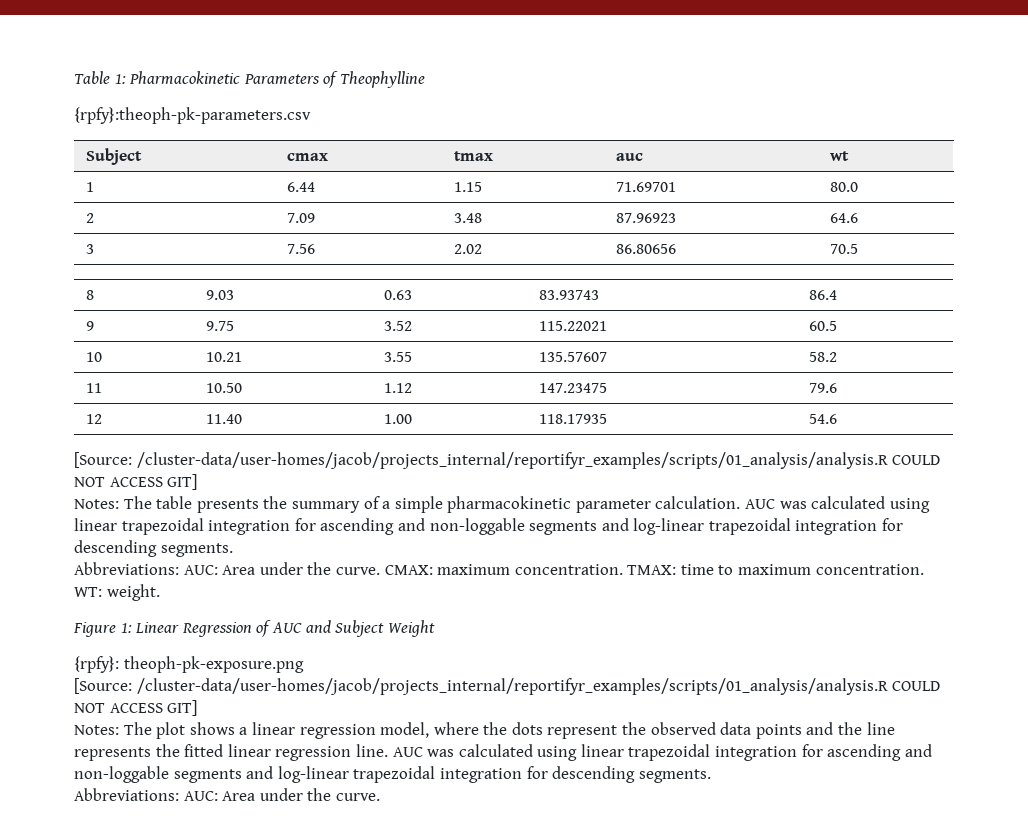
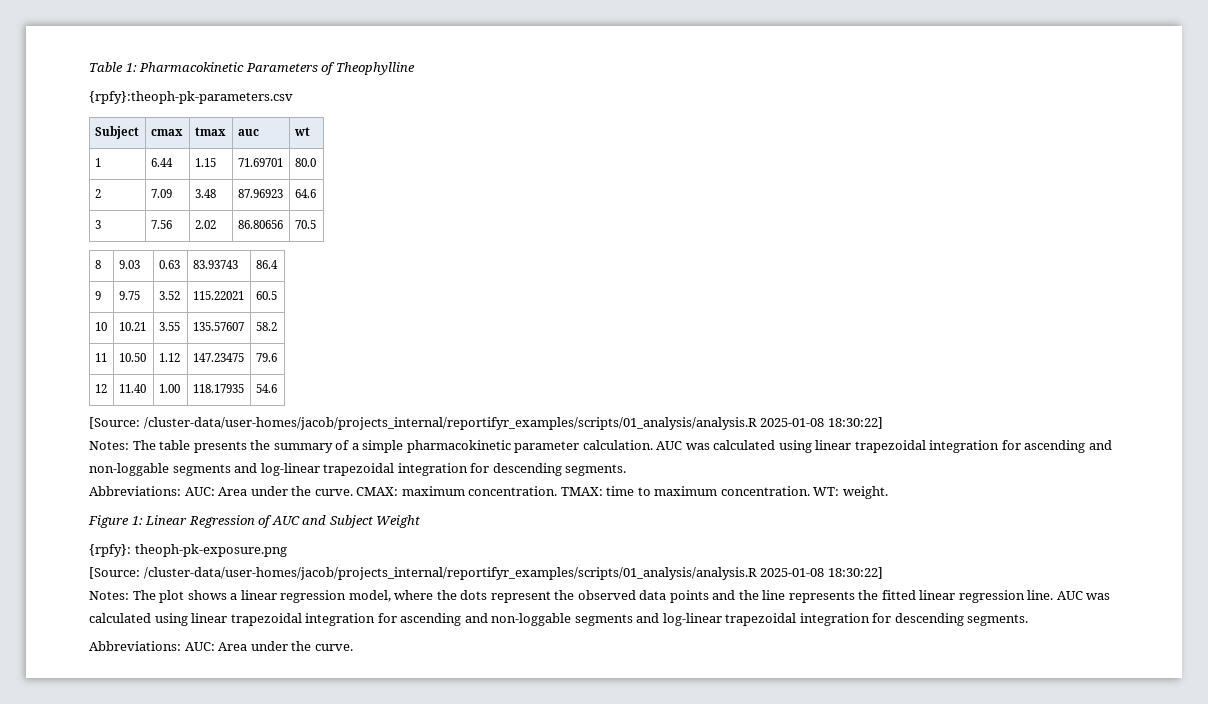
  12 | 11.40 | 1.00 | 118.17935 | 54.6
- [Source: /cluster-data/user-homes/jacob/projects_internal/reportifyr_examples/scripts/01_analysis/analysis.R COULD NOT ACCESS GIT]
+ [Source: /cluster-data/user-homes/jacob/projects_internal/reportifyr_examples/scripts/01_analysis/analysis.R 2025-01-08 18:30:22]
  {rpfy}: theoph-pk-exposure.png
- [Source: /cluster-data/user-homes/jacob/projects_internal/reportifyr_examples/scripts/01_analysis/analysis.R COULD NOT ACCESS GIT]
+ [Source: /cluster-data/user-homes/jacob/projects_internal/reportifyr_examples/scripts/01_analysis/analysis.R 2025-01-08 18:30:22]

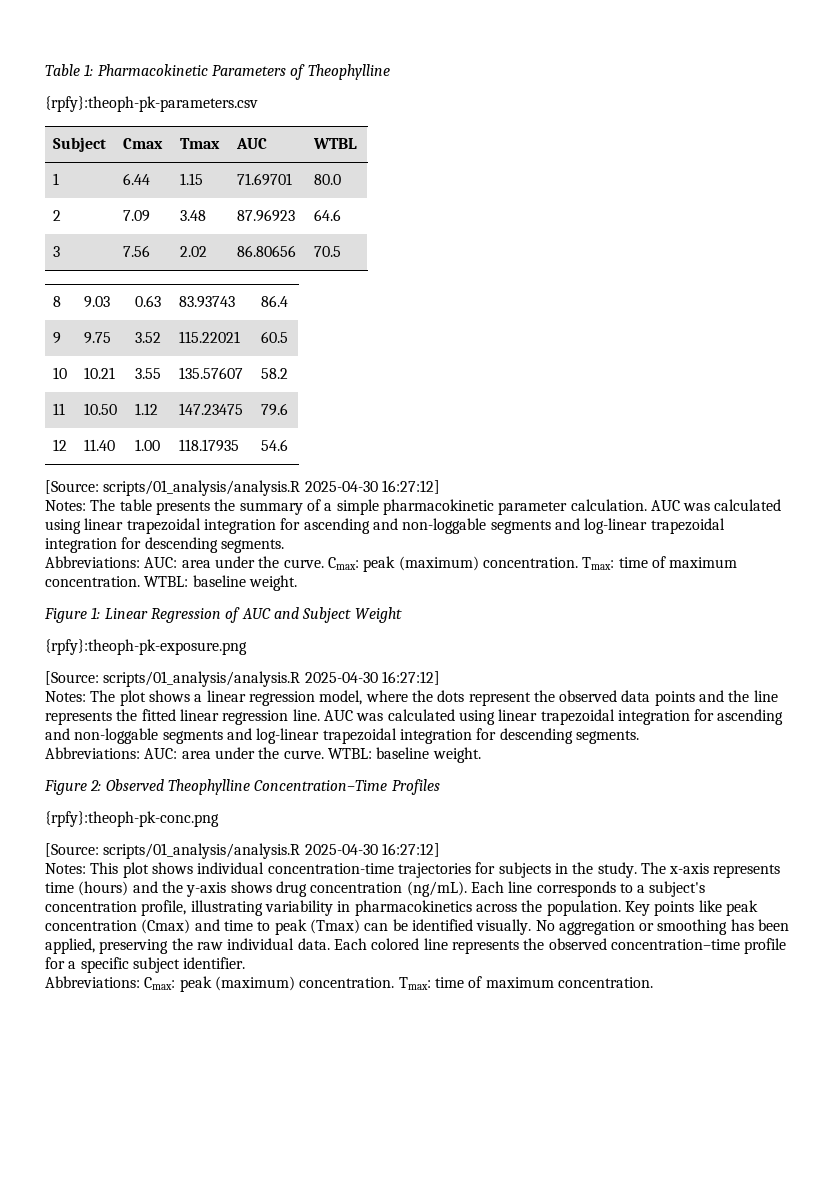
- Subject | cmax | tmax | auc | wt
+ Subject | Cmax | Tmax | AUC | WTBL
  12 | 11.40 | 1.00 | 118.17935 | 54.6
- [Source: /cluster-data/user-homes/jacob/projects_internal/reportifyr_examples/scripts/01_analysis/analysis.R 2025-01-08 18:30:22]
+ [Source: scripts/01_analysis/analysis.R 2025-04-30 16:27:12]
- Abbreviations: AUC: Area under the curve. CMAX: maximum concentration. TMAX: time to maximum concentration. WT: weight.
+ Abbreviations: AUC: area under the curve. Cmax: peak (maximum) concentration. Tmax: time of maximum concentration. WTBL: baseline weight.
- {rpfy}: theoph-pk-exposure.png
- [Source: /cluster-data/user-homes/jacob/projects_internal/reportifyr_examples/scripts/01_analysis/analysis.R 2025-01-08 18:30:22]
+ {rpfy}:theoph-pk-exposure.png
+ [Source: scripts/01_analysis/analysis.R 2025-04-30 16:27:12]
  Notes: The plot shows a linear regression model, where the dots represent the observed data points and the line represents the fitted linear regression line. AUC was calculated using linear trapezoidal integration for ascending and non-loggable segments and log-linear trapezoidal integration for descending segments.
- Abbreviations: AUC: Area under the curve.
+ Abbreviations: AUC: area under the curve. WTBL: baseline weight.
+ Figure 2: Observed Theophylline Concentration–Time Profiles
+ {rpfy}:theoph-pk-conc.png
+ [Source: scripts/01_analysis/analysis.R 2025-04-30 16:27:12]
+ Notes: This plot shows individual concentration-time trajectories for subjects in the study. The x-axis represents time (hours) and the y-axis shows drug concentration (ng/mL). Each line corresponds to a subject's concentration profile, illustrating variability in pharmacokinetics across the population. Key points like peak concentration (Cmax) and time to peak (Tmax) can be identified visually. No aggregation or smoothing has been applied, preserving the raw individual data. Each colored line represents the observed concentration–time profile for a specific subject identifier.
+ Abbreviations: Cmax: peak (maximum) concentration. Tmax: time of maximum concentration.

